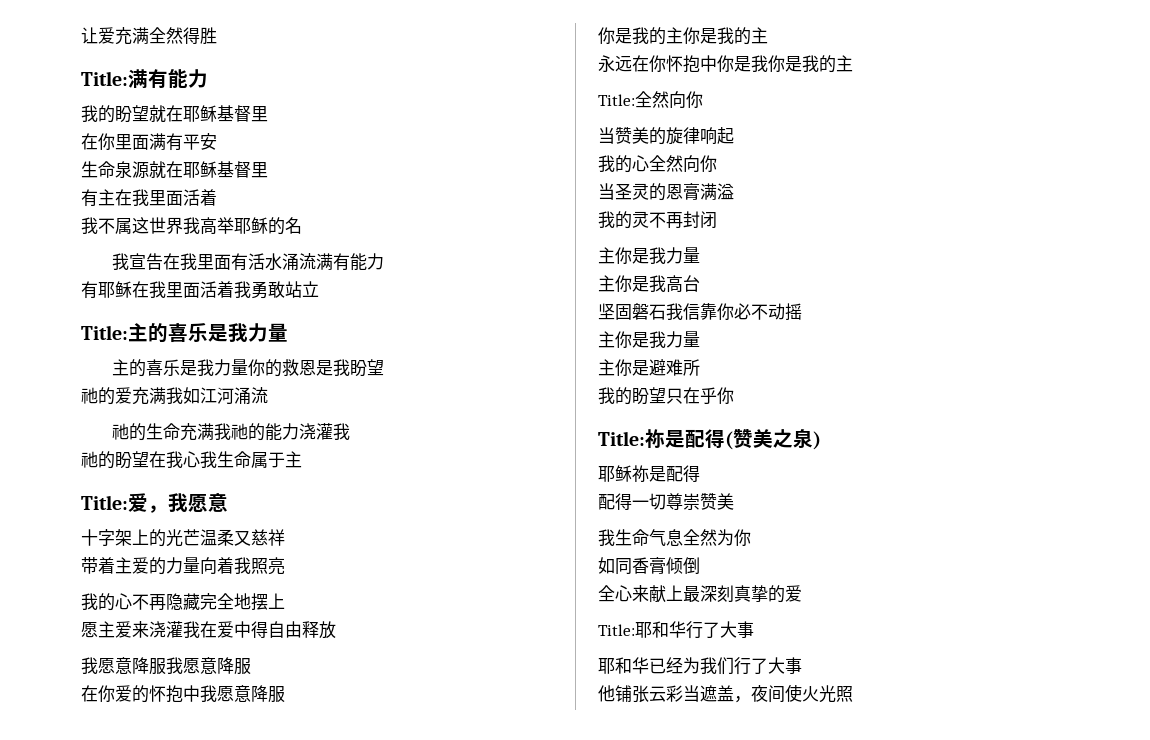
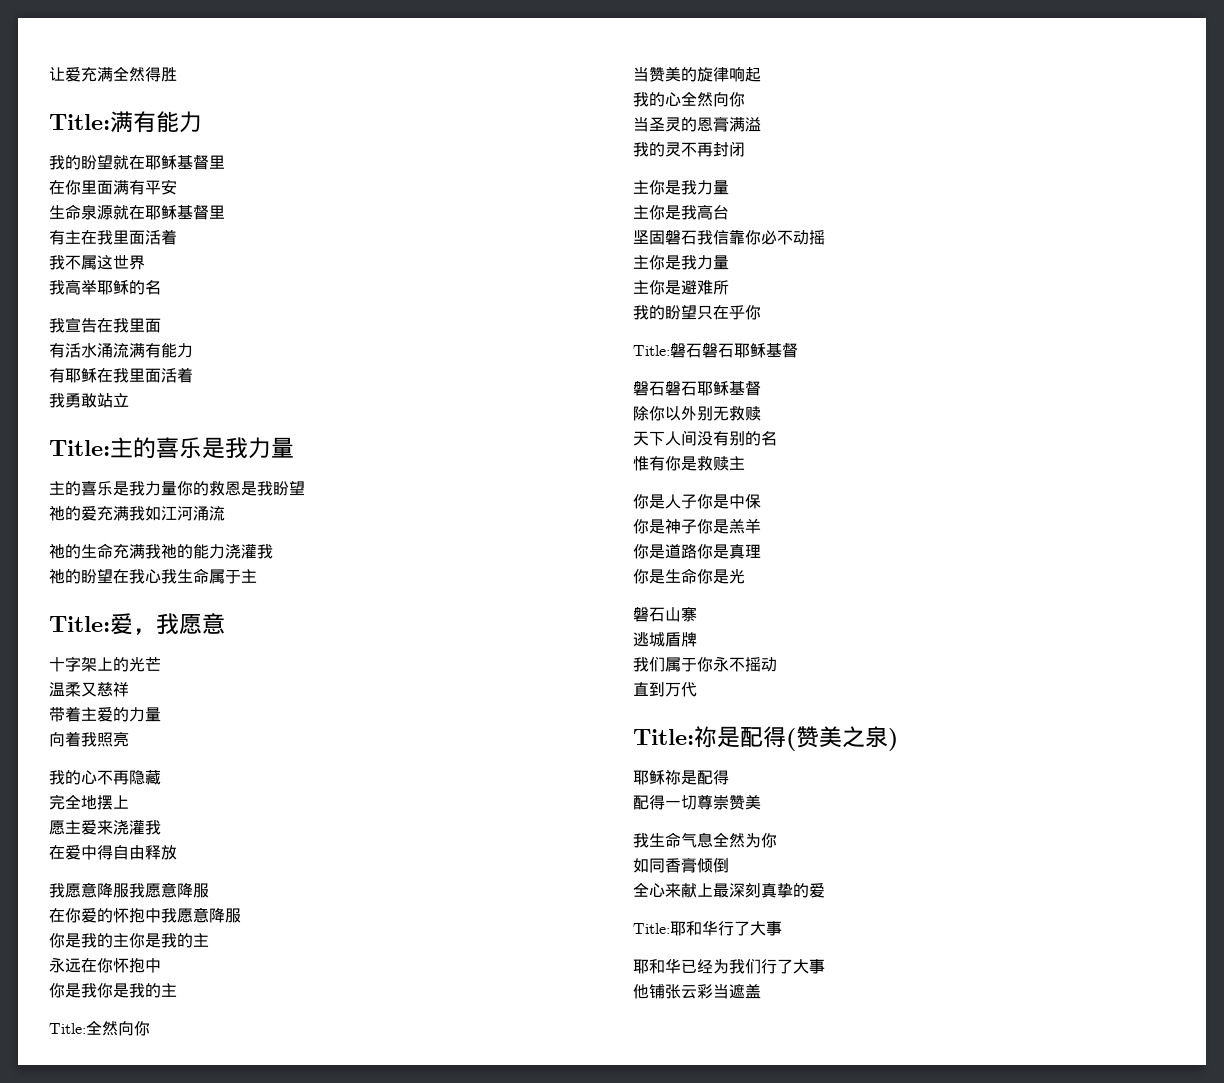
- 我不属这世界我高举耶稣的名
+ 我不属这世界
+ 我高举耶稣的名
- 我宣告在我里面有活水涌流满有能力
+ 我宣告在我里面
+ 有活水涌流满有能力
- 有耶稣在我里面活着我勇敢站立
+ 有耶稣在我里面活着
+ 我勇敢站立
- 十字架上的光芒温柔又慈祥
+ 十字架上的光芒
+ 温柔又慈祥
- 带着主爱的力量向着我照亮
+ 带着主爱的力量
+ 向着我照亮
- 我的心不再隐藏完全地摆上
+ 我的心不再隐藏
+ 完全地摆上
- 愿主爱来浇灌我在爱中得自由释放
+ 愿主爱来浇灌我
+ 在爱中得自由释放
- 永远在你怀抱中你是我你是我的主
+ 永远在你怀抱中
+ 你是我你是我的主
+ Title:磐石磐石耶稣基督
+ 磐石磐石耶稣基督
+ 除你以外别无救赎
+ 天下人间没有别的名
+ 惟有你是救赎主
+ 你是人子你是中保
+ 你是神子你是羔羊
+ 你是道路你是真理
+ 你是生命你是光
+ 磐石山寨
+ 逃城盾牌
+ 我们属于你永不摇动
+ 直到万代
- 他铺张云彩当遮盖，夜间使火光照
+ 他铺张云彩当遮盖

